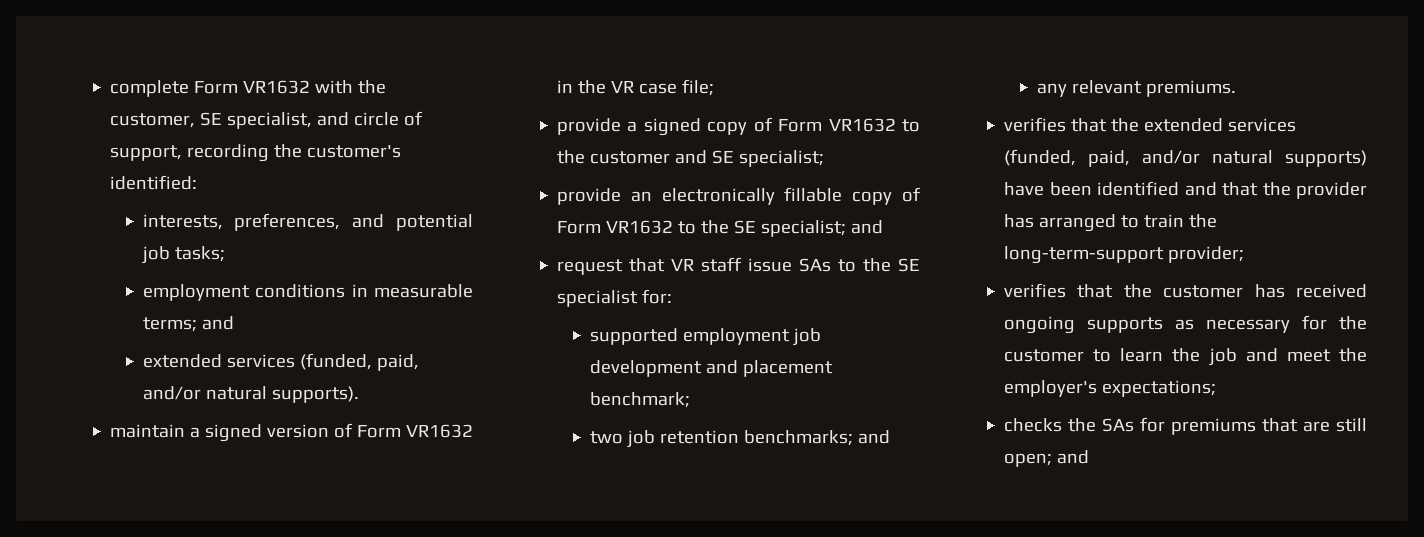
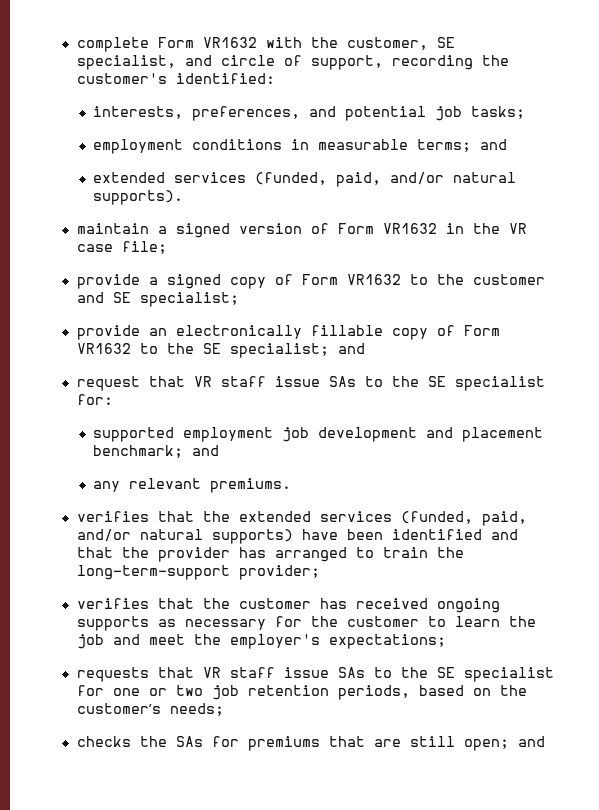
- supported employment job development and placement benchmark;
- two job retention benchmarks; and
+ supported employment job development and placement benchmark; and
+ requests that VR staff issue SAs to the SE specialist for one or two job retention periods, based on the customer’s needs;

